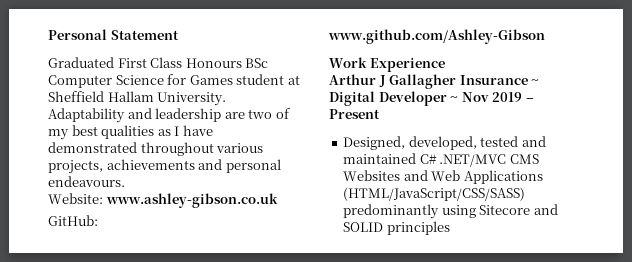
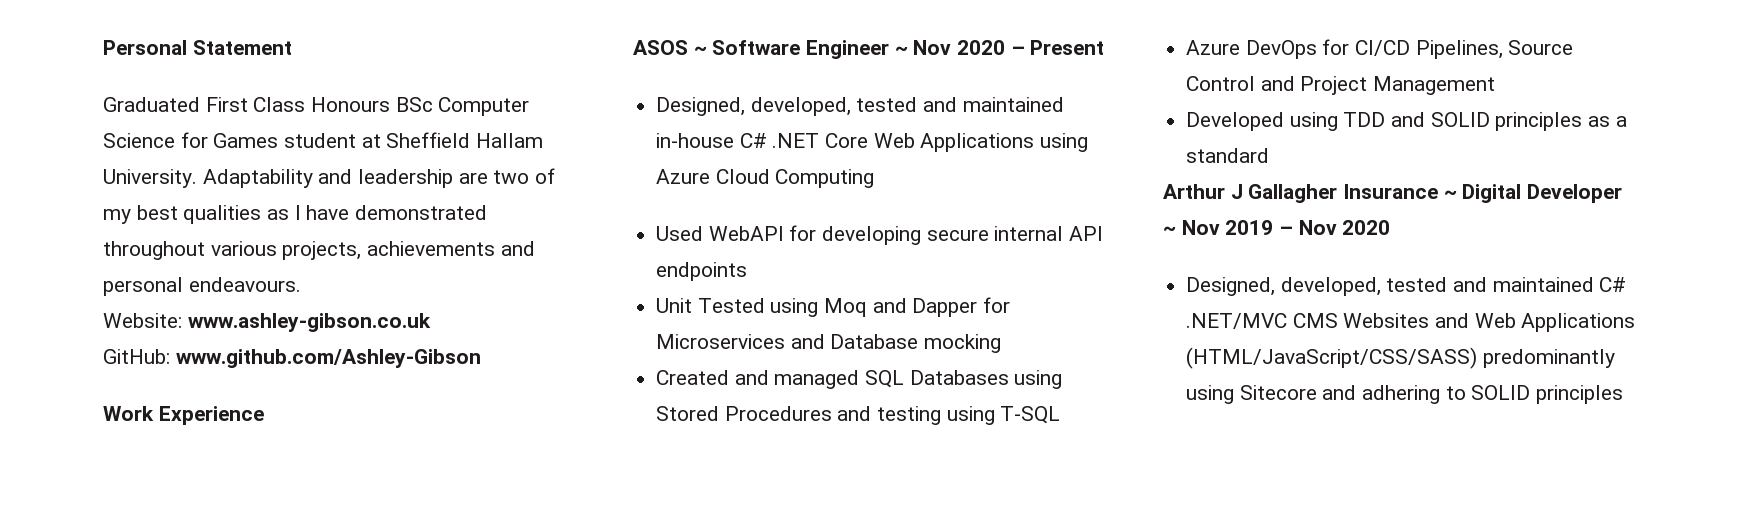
+ ASOS ~ Software Engineer ~ Nov 2020 – Present
+ Designed, developed, tested and maintained in-house C# .NET Core Web Applications using Azure Cloud Computing
+ Used WebAPI for developing secure internal API endpoints
+ Unit Tested using Moq and Dapper for Microservices and Database mocking
+ Created and managed SQL Databases using Stored Procedures and testing using T-SQL
+ Azure DevOps for CI/CD Pipelines, Source Control and Project Management
+ Developed using TDD and SOLID principles as a standard
- Arthur J Gallagher Insurance ~ Digital Developer ~ Nov 2019 – Present
+ Arthur J Gallagher Insurance ~ Digital Developer ~ Nov 2019 – Nov 2020
- Designed, developed, tested and maintained C# .NET/MVC CMS Websites and Web Applications (HTML/JavaScript/CSS/SASS) predominantly using Sitecore and SOLID principles
+ Designed, developed, tested and maintained C# .NET/MVC CMS Websites and Web Applications (HTML/JavaScript/CSS/SASS) predominantly using Sitecore and adhering to SOLID principles

